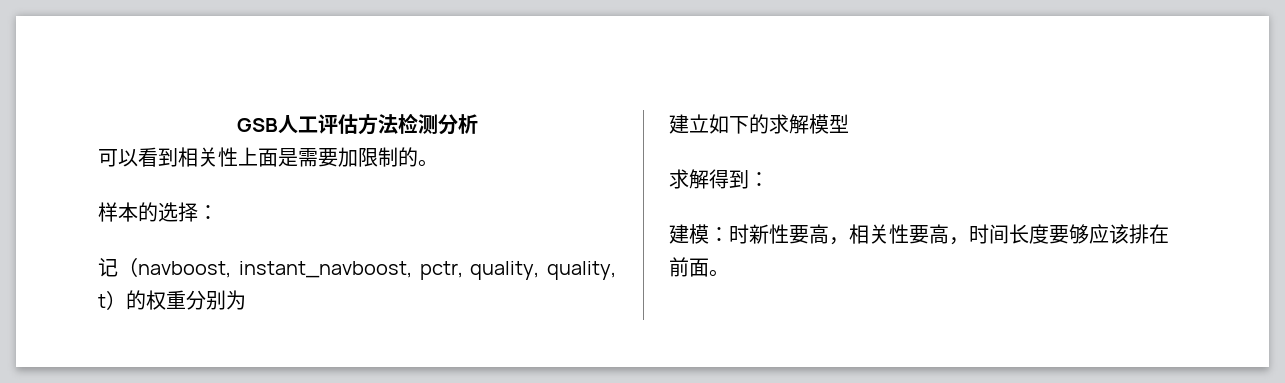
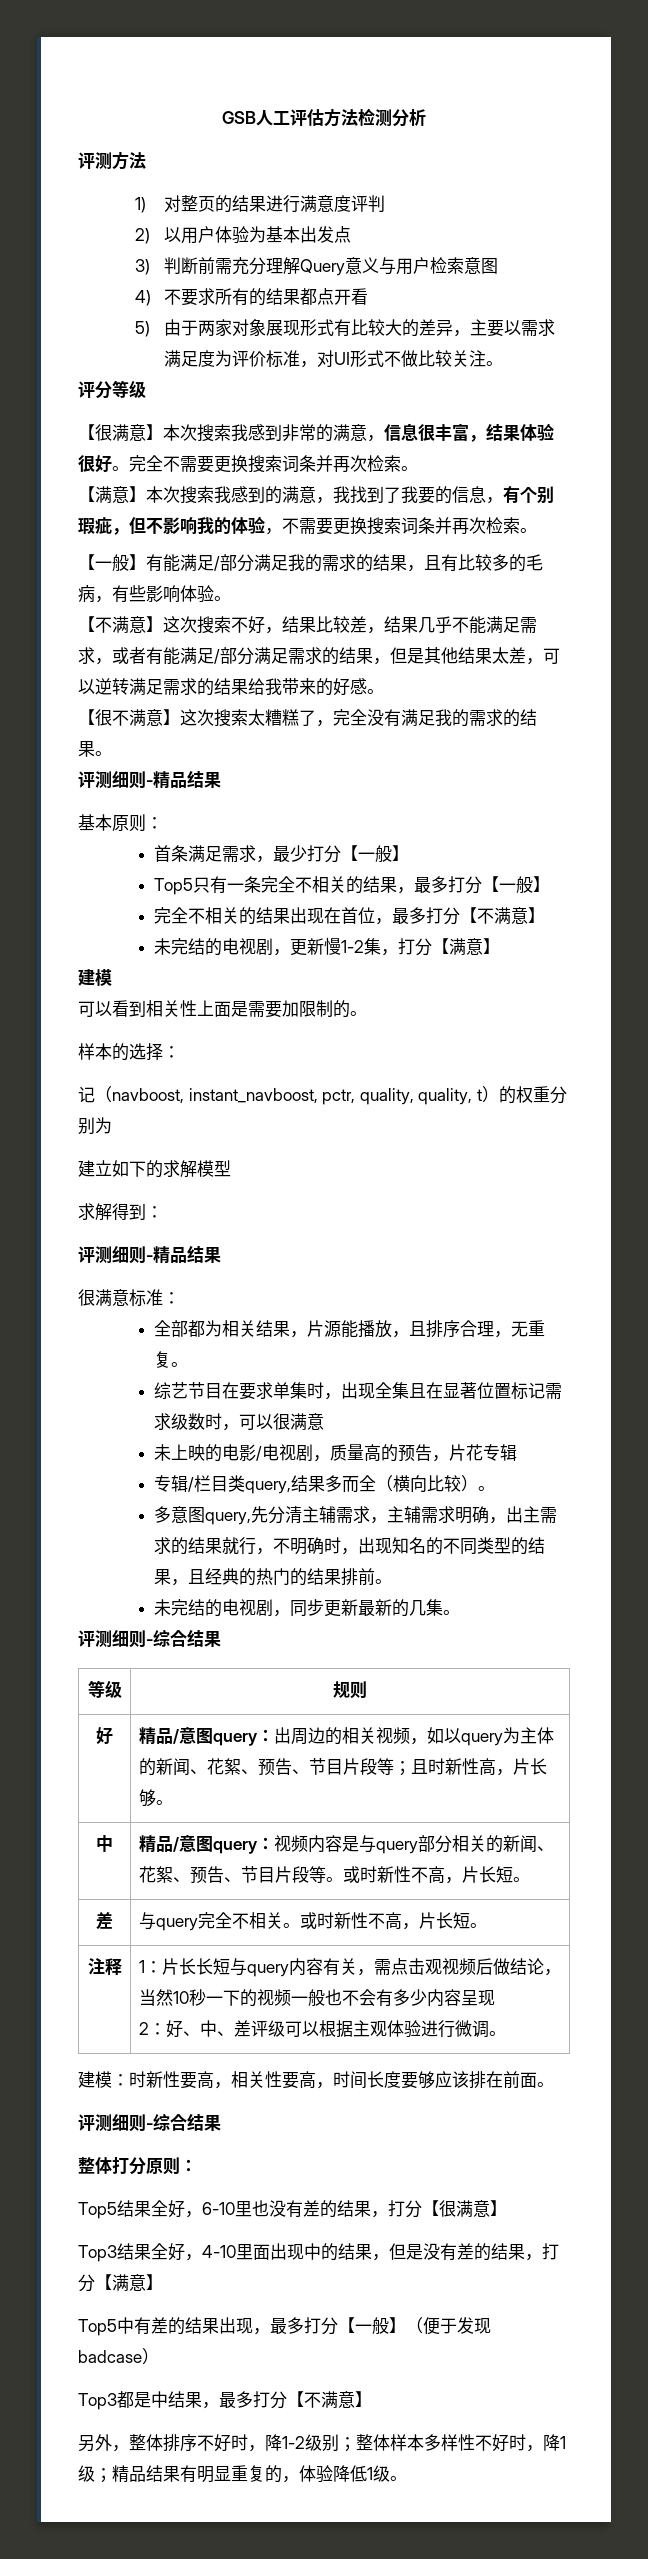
+ 评测方法
+ 1)对整页的结果进行满意度评判
+ 2)以用户体验为基本出发点
+ 3)判断前需充分理解Query意义与用户检索意图
+ 4)不要求所有的结果都点开看
+ 5)由于两家对象展现形式有比较大的差异，主要以需求满足度为评价标准，对UI形式不做比较关注。
+ 评分等级
+ 【很满意】本次搜索我感到非常的满意，信息很丰富，结果体验很好。完全不需要更换搜索词条并再次检索。
+ 【满意】本次搜索我感到的满意，我找到了我要的信息，有个别瑕疵，但不影响我的体验，不需要更换搜索词条并再次检索。
+ 【一般】有能满足/部分满足我的需求的结果，且有比较多的毛病，有些影响体验。
+ 【不满意】这次搜索不好，结果比较差，结果几乎不能满足需求，或者有能满足/部分满足需求的结果，但是其他结果太差，可以逆转满足需求的结果给我带来的好感。
+ 【很不满意】这次搜索太糟糕了，完全没有满足我的需求的结果。
+ 评测细则-精品结果
+ 基本原则：
+ 首条满足需求，最少打分【一般】
+ Top5只有一条完全不相关的结果，最多打分【一般】
+ 完全不相关的结果出现在首位，最多打分【不满意】
+ 未完结的电视剧，更新慢1-2集，打分【满意】
+ 建模
  求解得到：
+ 评测细则-精品结果
+ 很满意标准：
+ 全部都为相关结果，片源能播放，且排序合理，无重复。
+ 综艺节目在要求单集时，出现全集且在显著位置标记需求级数时，可以很满意
+ 未上映的电影/电视剧，质量高的预告，片花专辑
+ 专辑/栏目类query,结果多而全（横向比较）。
+ 多意图query,先分清主辅需求，主辅需求明确，出主需求的结果就行，不明确时，出现知名的不同类型的结果，且经典的热门的结果排前。
+ 未完结的电视剧，同步更新最新的几集。
+ 评测细则-综合结果
+ 等级 | 规则
+ 好 | 精品/意图query：出周边的相关视频，如以query为主体的新闻、花絮、预告、节目片段等；且时新性高，片长够。
+ 中 | 精品/意图query：视频内容是与query部分相关的新闻、花絮、预告、节目片段等。或时新性不高，片长短。
+ 差 | 与query完全不相关。或时新性不高，片长短。
+ 注释 | 1：片长长短与query内容有关，需点击观视频后做结论，当然10秒一下的视频一般也不会有多少内容呈现
+ 2：好、中、差评级可以根据主观体验进行微调。
  建模：时新性要高，相关性要高，时间长度要够应该排在前面。
+ 评测细则-综合结果
+ 整体打分原则：
+ Top5结果全好，6-10里也没有差的结果，打分【很满意】
+ Top3结果全好，4-10里面出现中的结果，但是没有差的结果，打分【满意】
+ Top5中有差的结果出现，最多打分【一般】（便于发现badcase）
+ Top3都是中结果，最多打分【不满意】
+ 另外，整体排序不好时，降1-2级别；整体样本多样性不好时，降1级；精品结果有明显重复的，体验降低1级。

